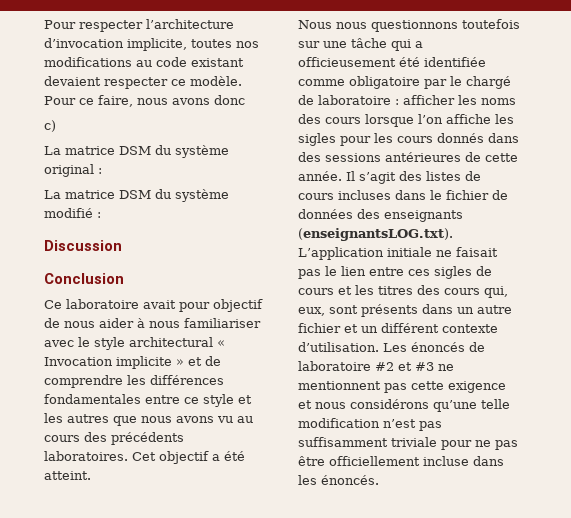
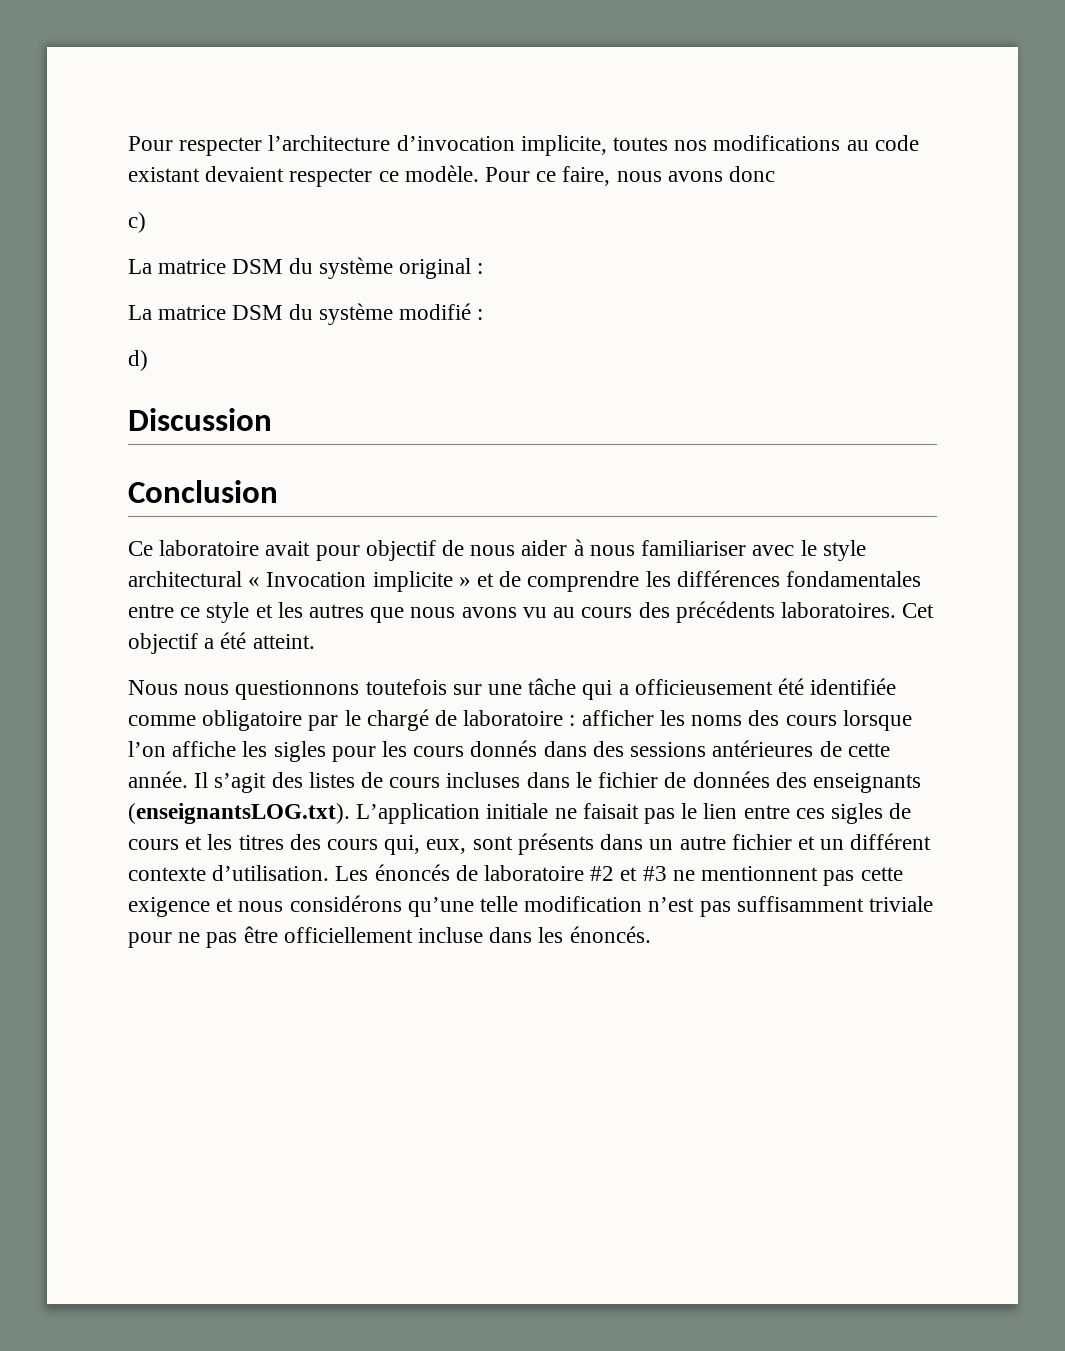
+ d)

